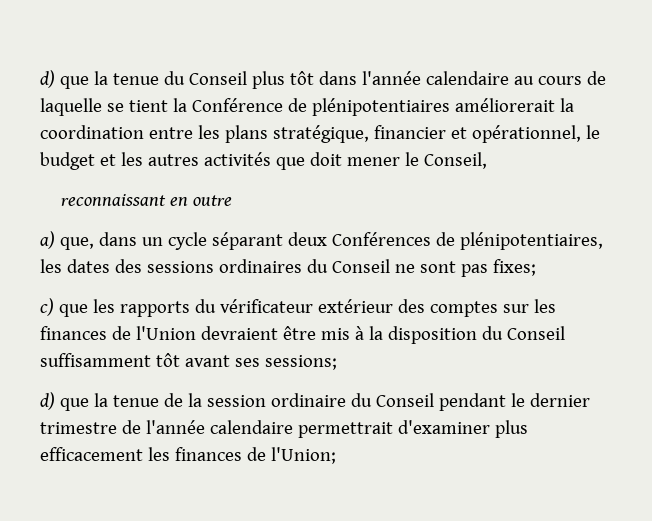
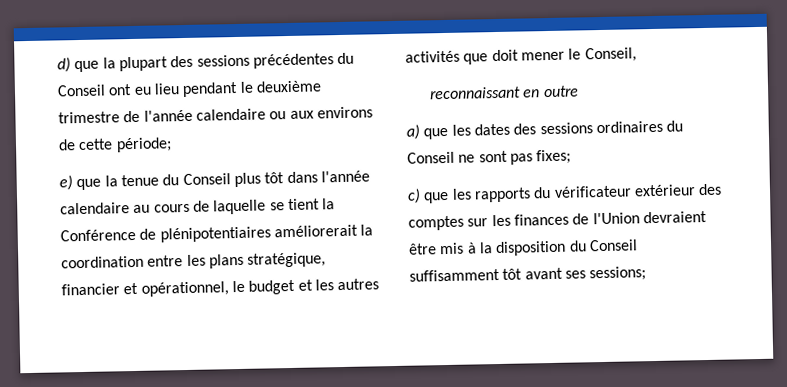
- d) que la tenue du Conseil plus tôt dans l'année calendaire au cours de laquelle se tient la Conférence de plénipotentiaires améliorerait la coordination entre les plans stratégique, financier et opérationnel, le budget et les autres activités que doit mener le Conseil,
+ d) que la plupart des sessions précédentes du Conseil ont eu lieu pendant le deuxième trimestre de l'année calendaire ou aux environs de cette période;
+ e) que la tenue du Conseil plus tôt dans l'année calendaire au cours de laquelle se tient la Conférence de plénipotentiaires améliorerait la coordination entre les plans stratégique, financier et opérationnel, le budget et les autres activités que doit mener le Conseil,
- a) que, dans un cycle séparant deux Conférences de plénipotentiaires, les dates des sessions ordinaires du Conseil ne sont pas fixes;
+ a) que les dates des sessions ordinaires du Conseil ne sont pas fixes;
- d) que la tenue de la session ordinaire du Conseil pendant le dernier trimestre de l'année calendaire permettrait d'examiner plus efficacement les finances de l'Union;

